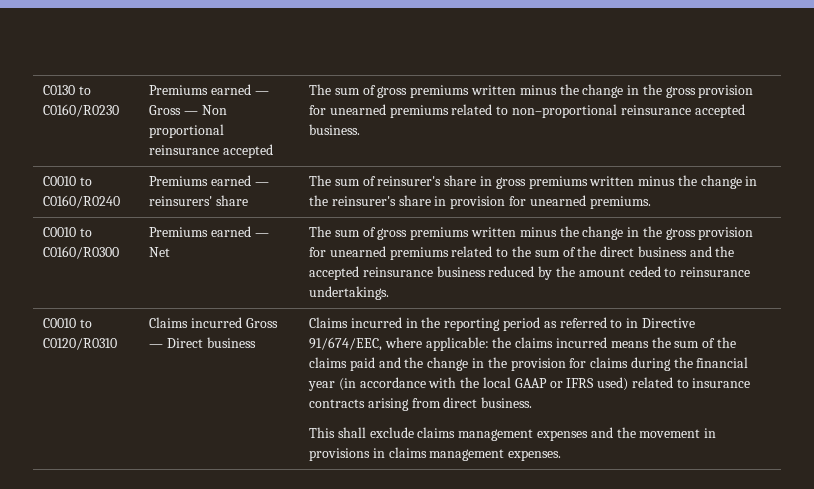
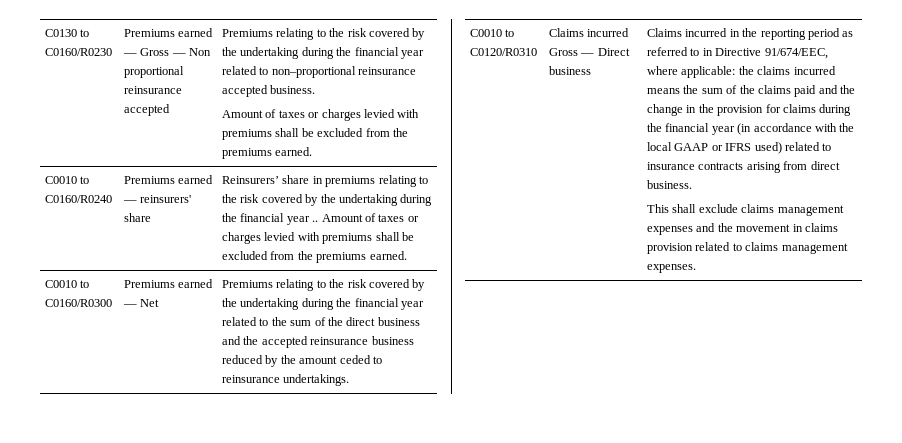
- The sum of gross premiums written minus the change in the gross provision for unearned premiums related to non–proportional reinsurance accepted business.
+ Premiums relating to the risk covered by the undertaking during the financial year related to non–proportional reinsurance accepted business.
+ Amount of taxes or charges levied with premiums shall be excluded from the premiums earned.
- C0010 to C0160/R0240 | Premiums earned — reinsurers' share | The sum of reinsurer's share in gross premiums written minus the change in the reinsurer's share in provision for unearned premiums.
+ C0010 to C0160/R0240 | Premiums earned — reinsurers' share | Reinsurers’ share in premiums relating to the risk covered by the undertaking during the financial year .. Amount of taxes or charges levied with premiums shall be excluded from the premiums earned.
- The sum of gross premiums written minus the change in the gross provision for unearned premiums related to the sum of the direct business and the accepted reinsurance business reduced by the amount ceded to reinsurance undertakings.
+ Premiums relating to the risk covered by the undertaking during the financial year related to the sum of the direct business and the accepted reinsurance business reduced by the amount ceded to reinsurance undertakings.
- This shall exclude claims management expenses and the movement in provisions in claims management expenses.
+ This shall exclude claims management expenses and the movement in claims provision related to claims management expenses.

